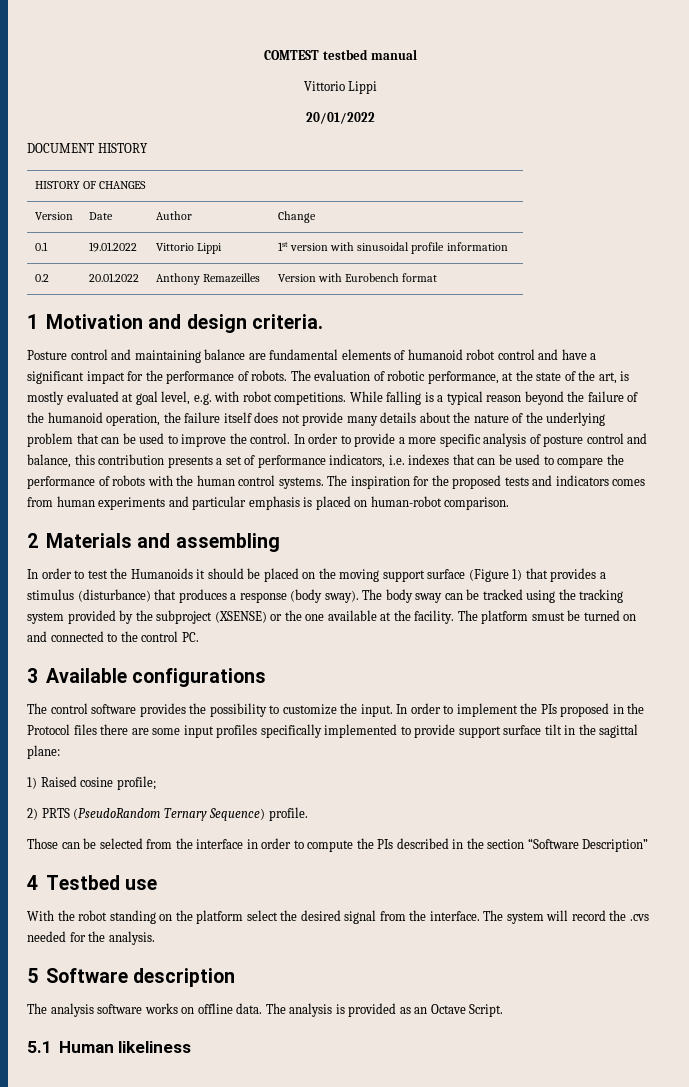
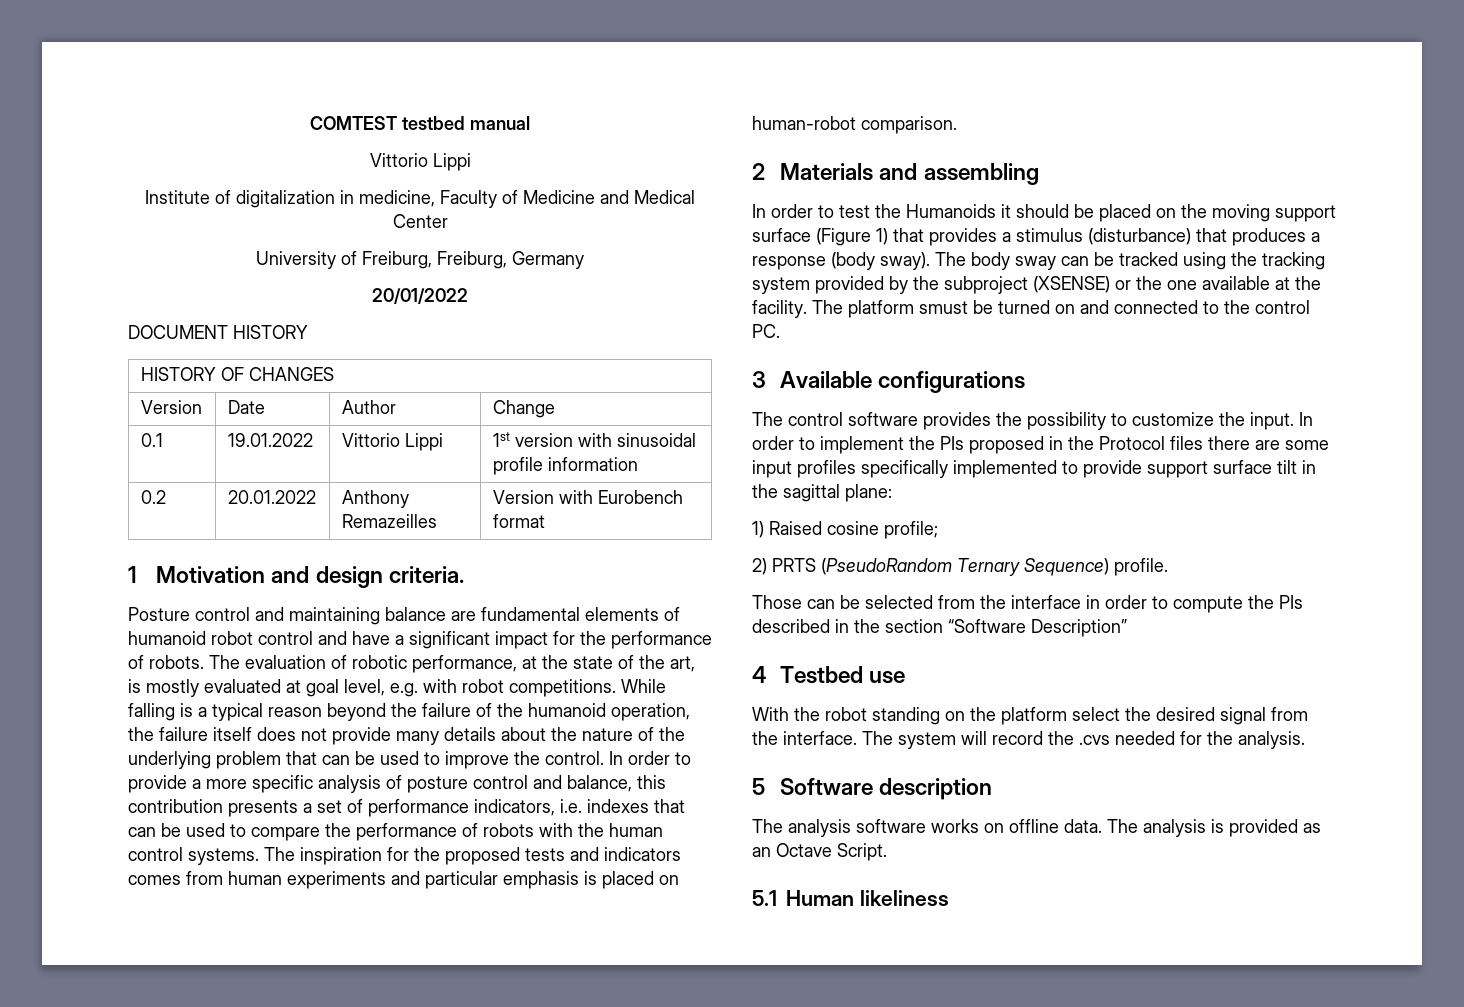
+ Institute of digitalization in medicine, Faculty of Medicine and Medical Center
+ University of Freiburg, Freiburg, Germany

